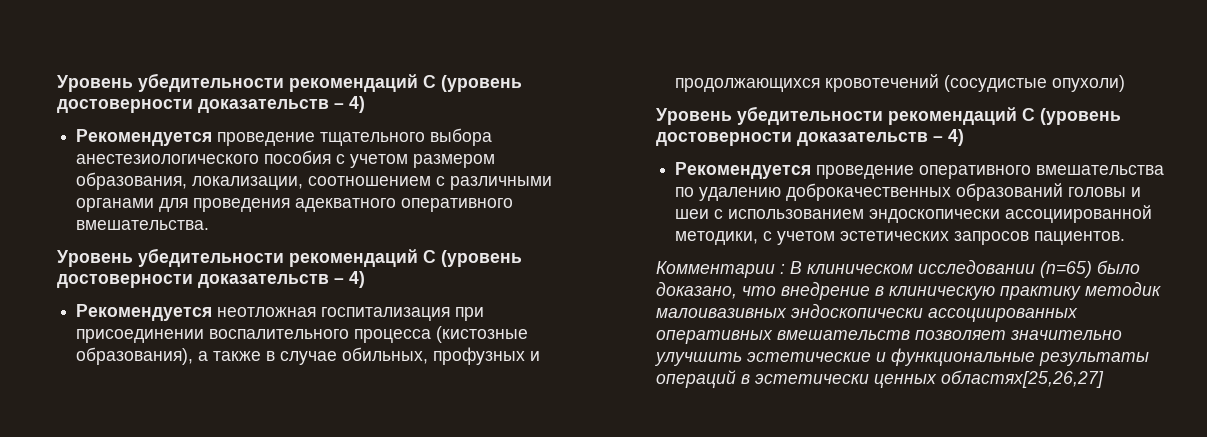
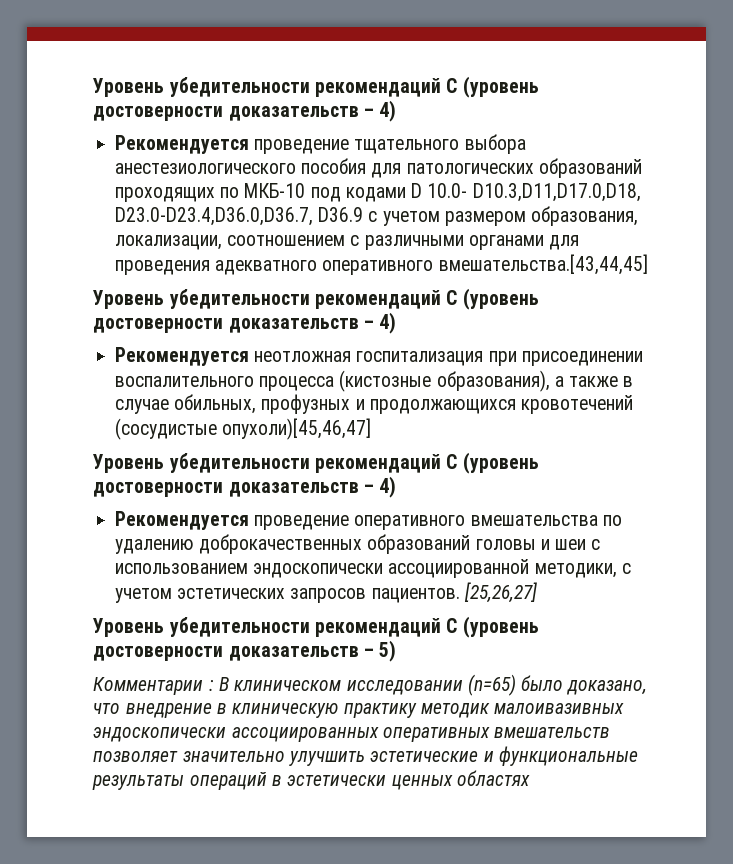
- Рекомендуется проведение тщательного выбора анестезиологического пособия с учетом размером образования, локализации, соотношением с различными органами для проведения адекватного оперативного вмешательства.
+ Рекомендуется проведение тщательного выбора анестезиологического пособия для патологических образований проходящих по МКБ-10 под кодами D 10.0- D10.3,D11,D17.0,D18, D23.0-D23.4,D36.0,D36.7, D36.9 с учетом размером образования, локализации, соотношением с различными органами для проведения адекватного оперативного вмешательства.[43,44,45]
- Рекомендуется неотложная госпитализация при присоединении воспалительного процесса (кистозные образования), а также в случае обильных, профузных и продолжающихся кровотечений (сосудистые опухоли)
+ Рекомендуется неотложная госпитализация при присоединении воспалительного процесса (кистозные образования), а также в случае обильных, профузных и продолжающихся кровотечений (сосудистые опухоли)[45,46,47]
+ [25,26,27]
+ Уровень убедительности рекомендаций С (уровень достоверности доказательств – 5)
- Комментарии : В клиническом исследовании (n=65) было доказано, что внедрение в клиническую практику методик малоивазивных эндоскопически ассоциированных оперативных вмешательств позволяет значительно улучшить эстетические и функциональные результаты операций в эстетически ценных областях[25,26,27]
+ Комментарии : В клиническом исследовании (n=65) было доказано, что внедрение в клиническую практику методик малоивазивных эндоскопически ассоциированных оперативных вмешательств позволяет значительно улучшить эстетические и функциональные результаты операций в эстетически ценных областях

